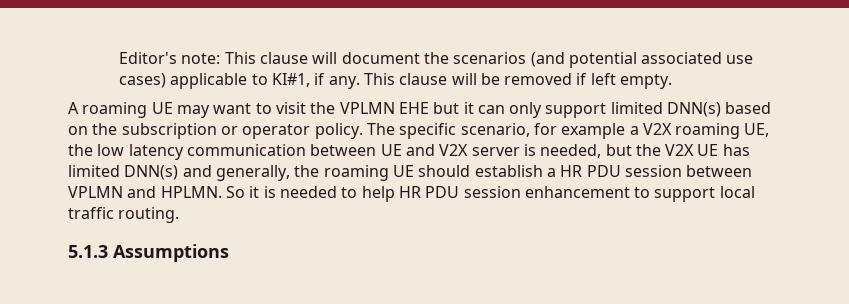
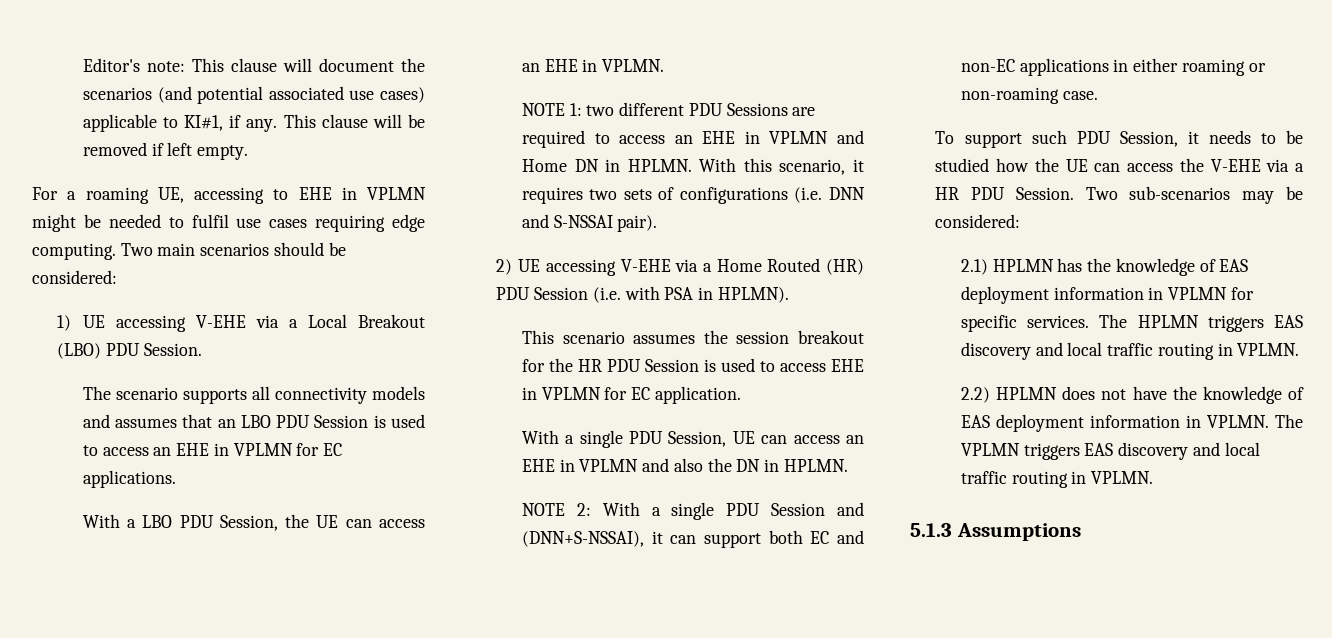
- A roaming UE may want to visit the VPLMN EHE but it can only support limited DNN(s) based on the subscription or operator policy. The specific scenario, for example a V2X roaming UE, the low latency communication between UE and V2X server is needed, but the V2X UE has limited DNN(s) and generally, the roaming UE should establish a HR PDU session between VPLMN and HPLMN. So it is needed to help HR PDU session enhancement to support local traffic routing.
+ For a roaming UE, accessing to EHE in VPLMN might be needed to fulfil use cases requiring edge computing. Two main scenarios should be considered:
+ 1) UE accessing V-EHE via a Local Breakout (LBO) PDU Session.
+ The scenario supports all connectivity models and assumes that an LBO PDU Session is used to access an EHE in VPLMN for EC applications.
+ With a LBO PDU Session, the UE can access an EHE in VPLMN.
+ NOTE 1: two different PDU Sessions are required to access an EHE in VPLMN and Home DN in HPLMN. With this scenario, it requires two sets of configurations (i.e. DNN and S-NSSAI pair).
+ 2) UE accessing V-EHE via a Home Routed (HR) PDU Session (i.e. with PSA in HPLMN).
+ This scenario assumes the session breakout for the HR PDU Session is used to access EHE in VPLMN for EC application.
+ With a single PDU Session, UE can access an EHE in VPLMN and also the DN in HPLMN.
+ NOTE 2: With a single PDU Session and (DNN+S-NSSAI), it can support both EC and non-EC applications in either roaming or non-roaming case.
+ To support such PDU Session, it needs to be studied how the UE can access the V-EHE via a HR PDU Session. Two sub-scenarios may be considered:
+ 2.1) HPLMN has the knowledge of EAS deployment information in VPLMN for specific services. The HPLMN triggers EAS discovery and local traffic routing in VPLMN.
+ 2.2) HPLMN does not have the knowledge of EAS deployment information in VPLMN. The VPLMN triggers EAS discovery and local traffic routing in VPLMN.

